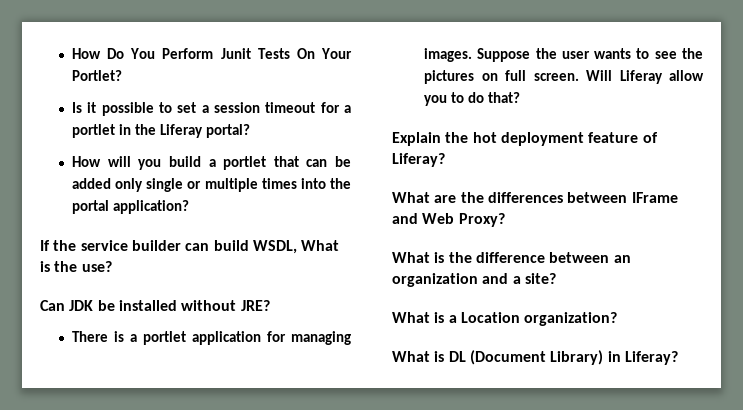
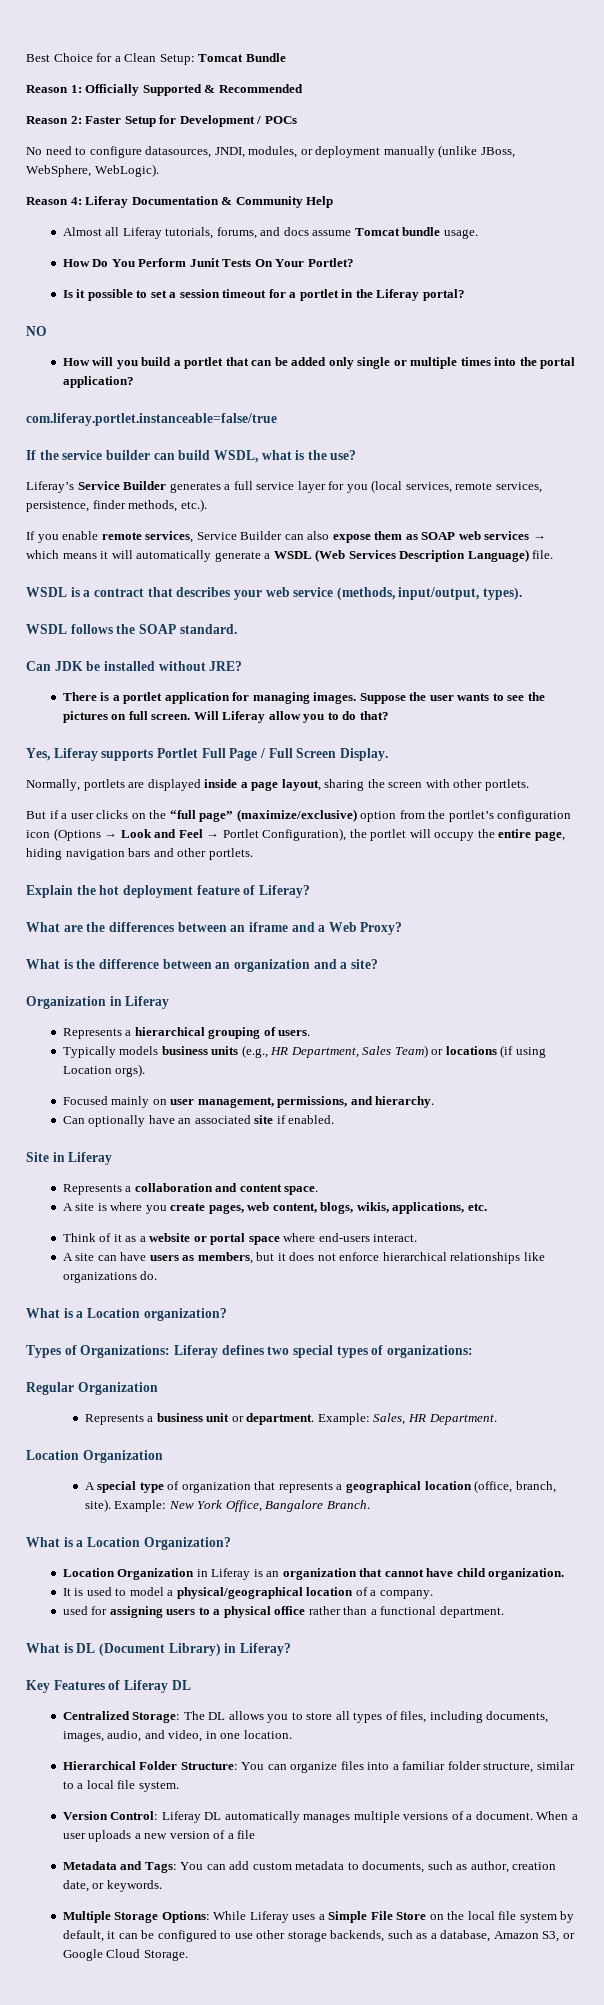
+ Best Choice for a Clean Setup: Tomcat Bundle
+ Reason 1: Officially Supported & Recommended
+ Reason 2: Faster Setup for Development / POCs
+ No need to configure datasources, JNDI, modules, or deployment manually (unlike JBoss, WebSphere, WebLogic).
+ Reason 4: Liferay Documentation & Community Help
+ Almost all Liferay tutorials, forums, and docs assume Tomcat bundle usage.
+ NO
+ com.liferay.portlet.instanceable=false/true
- If the service builder can build WSDL, What is the use?
+ If the service builder can build WSDL, what is the use?
+ Liferay’s Service Builder generates a full service layer for you (local services, remote services, persistence, finder methods, etc.).
+ If you enable remote services, Service Builder can also expose them as SOAP web services → which means it will automatically generate a WSDL (Web Services Description Language) file.
+ WSDL is a contract that describes your web service (methods, input/output, types).
+ WSDL follows the SOAP standard.
+ Yes, Liferay supports Portlet Full Page / Full Screen Display.
+ Normally, portlets are displayed inside a page layout, sharing the screen with other portlets.
+ But if a user clicks on the “full page” (maximize/exclusive) option from the portlet’s configuration icon (Options → Look and Feel → Portlet Configuration), the portlet will occupy the entire page, hiding navigation bars and other portlets.
- What are the differences between IFrame and Web Proxy?
+ What are the differences between an iframe and a Web Proxy?
  What is the difference between an organization and a site?
+ Organization in Liferay
+ Represents a hierarchical grouping of users.
+ Typically models business units (e.g., HR Department, Sales Team) or locations (if using Location orgs).
+ Focused mainly on user management, permissions, and hierarchy.
+ Can optionally have an associated site if enabled.
+ Site in Liferay
+ Represents a collaboration and content space.
+ A site is where you create pages, web content, blogs, wikis, applications, etc.
+ Think of it as a website or portal space where end-users interact.
+ A site can have users as members, but it does not enforce hierarchical relationships like organizations do.
+ Types of Organizations: Liferay defines two special types of organizations:
+ Regular Organization
+ Represents a business unit or department. Example: Sales, HR Department.
+ Location Organization
+ A special type of organization that represents a geographical location (office, branch, site). Example: New York Office, Bangalore Branch.
+ What is a Location Organization?
+ Location Organization in Liferay is an organization that cannot have child organization.
+ It is used to model a physical/geographical location of a company.
+ used for assigning users to a physical office rather than a functional department.
+ Key Features of Liferay DL
+ Centralized Storage: The DL allows you to store all types of files, including documents, images, audio, and video, in one location.
+ Hierarchical Folder Structure: You can organize files into a familiar folder structure, similar to a local file system.
+ Version Control: Liferay DL automatically manages multiple versions of a document. When a user uploads a new version of a file
+ Metadata and Tags: You can add custom metadata to documents, such as author, creation date, or keywords.
+ Multiple Storage Options: While Liferay uses a Simple File Store on the local file system by default, it can be configured to use other storage backends, such as a database, Amazon S3, or Google Cloud Storage.

